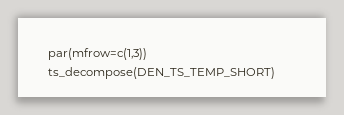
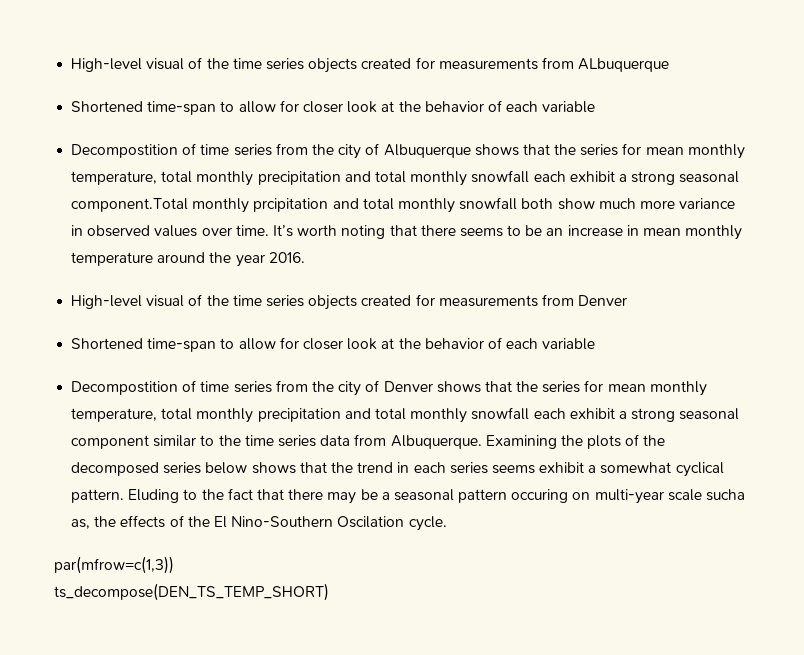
+ High-level visual of the time series objects created for measurements from ALbuquerque
+ Shortened time-span to allow for closer look at the behavior of each variable
+ Decompostition of time series from the city of Albuquerque shows that the series for mean monthly temperature, total monthly precipitation and total monthly snowfall each exhibit a strong seasonal component.Total monthly prcipitation and total monthly snowfall both show much more variance in observed values over time. It’s worth noting that there seems to be an increase in mean monthly temperature around the year 2016.
+ High-level visual of the time series objects created for measurements from Denver
+ Shortened time-span to allow for closer look at the behavior of each variable
+ Decompostition of time series from the city of Denver shows that the series for mean monthly temperature, total monthly precipitation and total monthly snowfall each exhibit a strong seasonal component similar to the time series data from Albuquerque. Examining the plots of the decomposed series below shows that the trend in each series seems exhibit a somewhat cyclical pattern. Eluding to the fact that there may be a seasonal pattern occuring on multi-year scale sucha as, the effects of the El Nino-Southern Oscilation cycle.

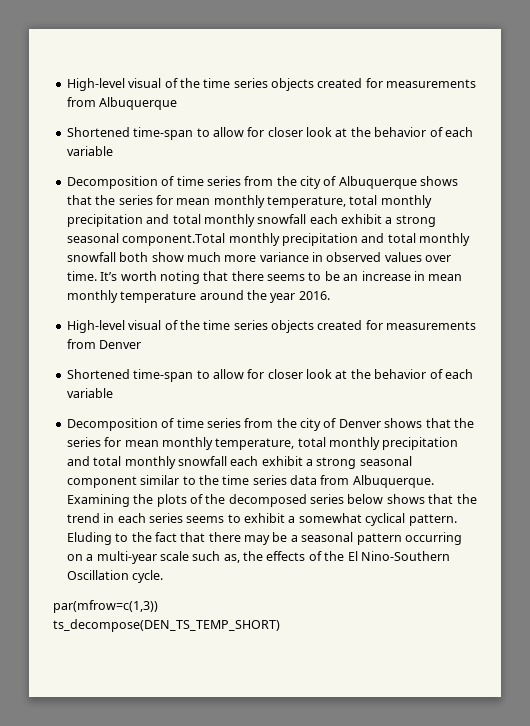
- High-level visual of the time series objects created for measurements from ALbuquerque
+ High-level visual of the time series objects created for measurements from Albuquerque
- Decompostition of time series from the city of Albuquerque shows that the series for mean monthly temperature, total monthly precipitation and total monthly snowfall each exhibit a strong seasonal component.Total monthly prcipitation and total monthly snowfall both show much more variance in observed values over time.
+ Decomposition of time series from the city of Albuquerque shows that the series for mean monthly temperature, total monthly precipitation and total monthly snowfall each exhibit a strong seasonal component.Total monthly precipitation and total monthly snowfall both show much more variance in observed values over time.
- Decompostition of time series from the city of Denver shows that the series for mean monthly temperature, total monthly precipitation and total monthly snowfall each exhibit a strong seasonal component similar to the time series data from Albuquerque.
+ Decomposition of time series from the city of Denver shows that the series for mean monthly temperature, total monthly precipitation and total monthly snowfall each exhibit a strong seasonal component similar to the time series data from Albuquerque.
- Examining the plots of the decomposed series below shows that the trend in each series seems exhibit a somewhat cyclical pattern.
+ Examining the plots of the decomposed series below shows that the trend in each series seems to exhibit a somewhat cyclical pattern.
- Eluding to the fact that there may be a seasonal pattern occuring on multi-year scale sucha as, the effects of the El Nino-Southern Oscilation cycle.
+ Eluding to the fact that there may be a seasonal pattern occurring on a multi-year scale such as, the effects of the El Nino-Southern Oscillation cycle.

